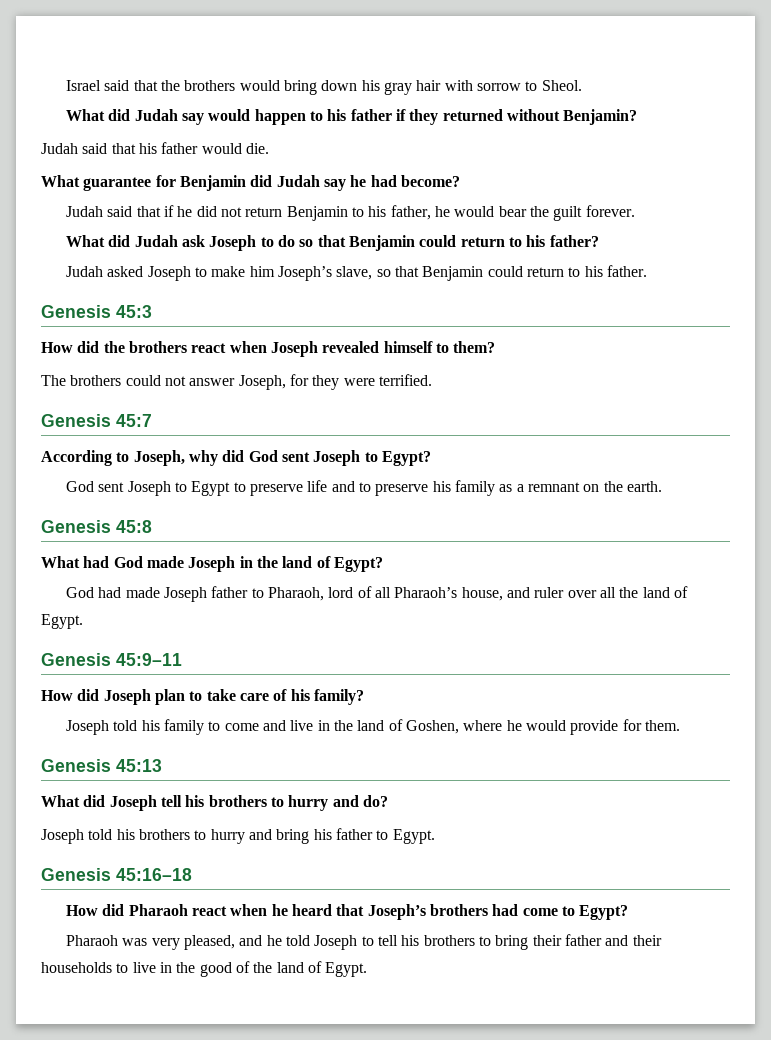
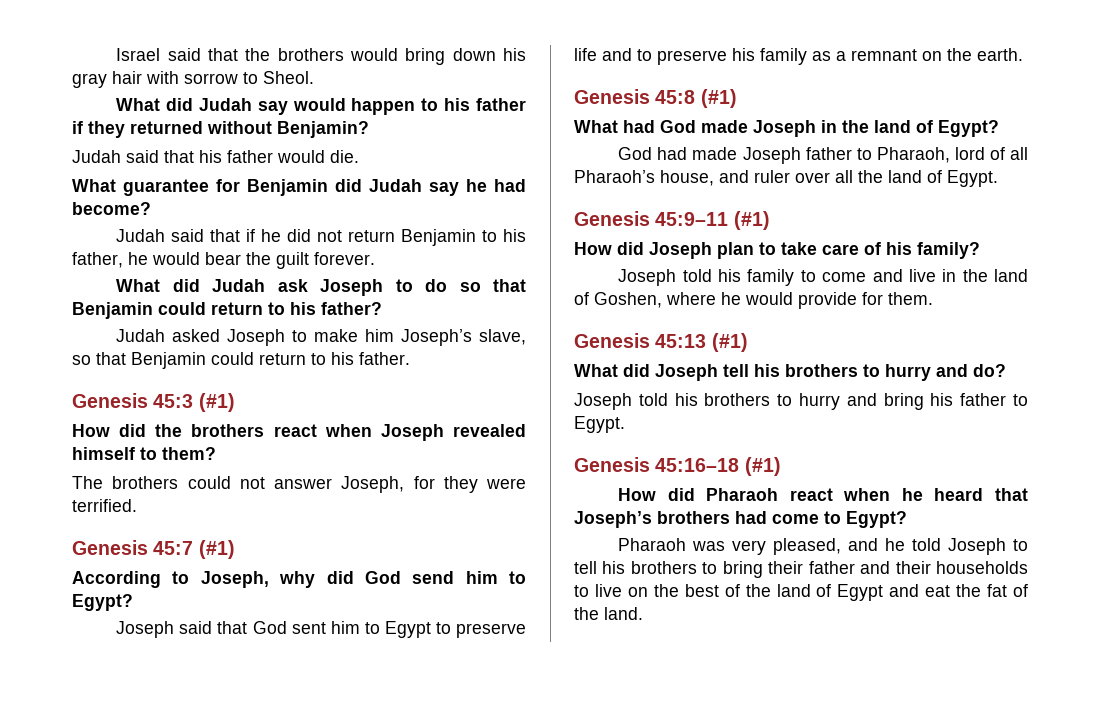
- Genesis 45:3
+ Genesis 45:3 (#1)
- Genesis 45:7
+ Genesis 45:7 (#1)
- According to Joseph, why did God sent Joseph to Egypt?
- God sent Joseph to Egypt to preserve life and to preserve his family as a remnant on the earth.
+ According to Joseph, why did God send him to Egypt?
+ Joseph said that God sent him to Egypt to preserve life and to preserve his family as a remnant on the earth.
- Genesis 45:8
+ Genesis 45:8 (#1)
- Genesis 45:9–11
+ Genesis 45:9–11 (#1)
- Genesis 45:13
+ Genesis 45:13 (#1)
- Genesis 45:16–18
+ Genesis 45:16–18 (#1)
- Pharaoh was very pleased, and he told Joseph to tell his brothers to bring their father and their households to live in the good of the land of Egypt.
+ Pharaoh was very pleased, and he told Joseph to tell his brothers to bring their father and their households to live on the best of the land of Egypt and eat the fat of the land.

